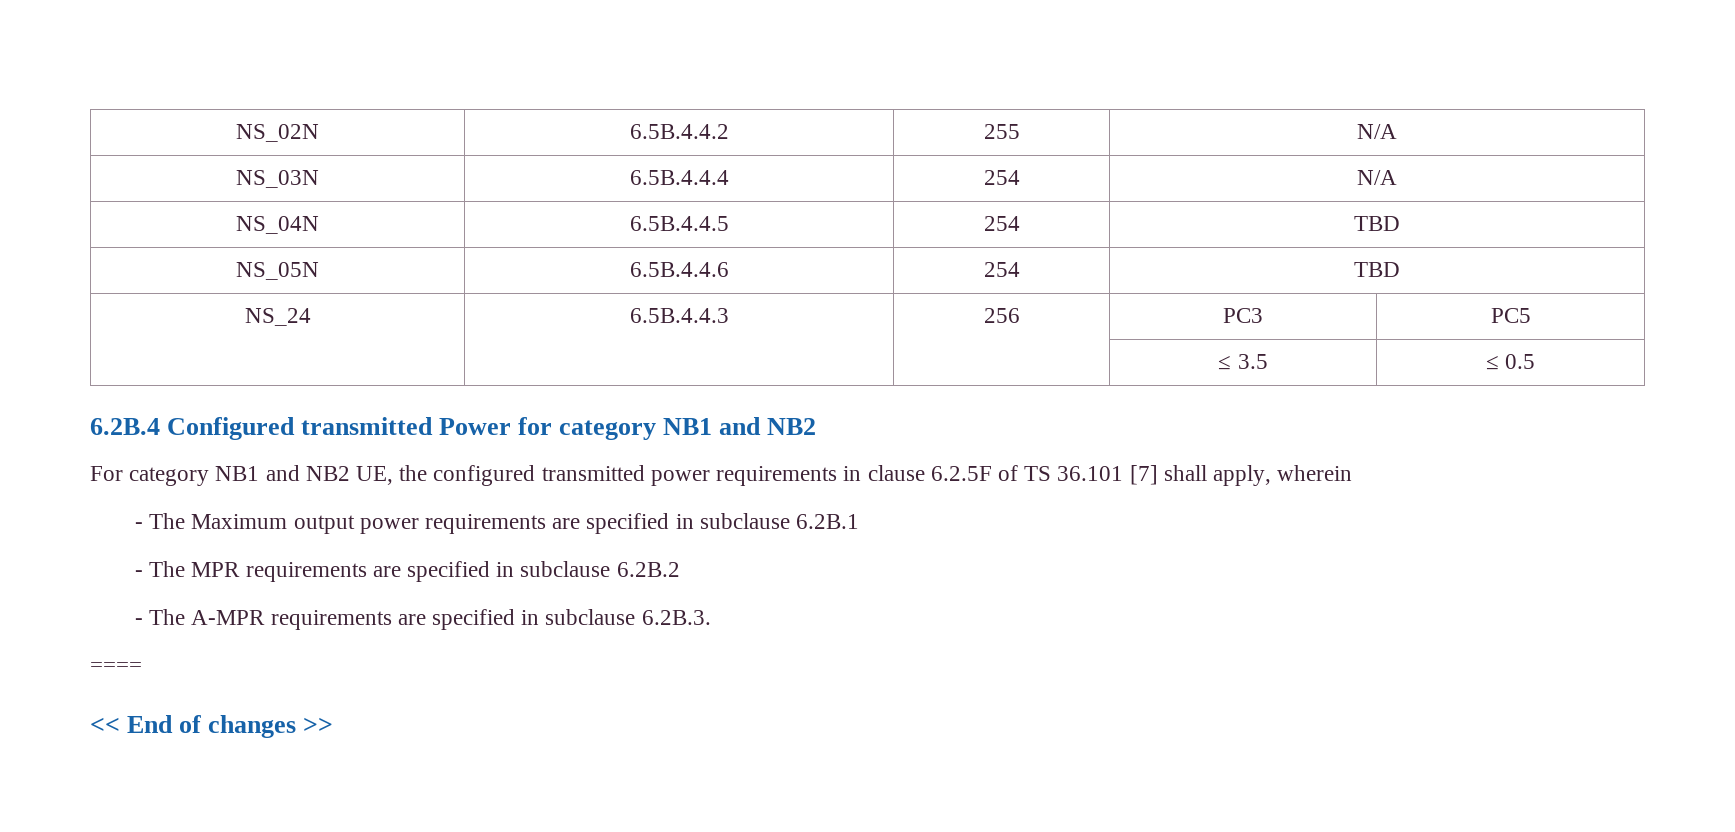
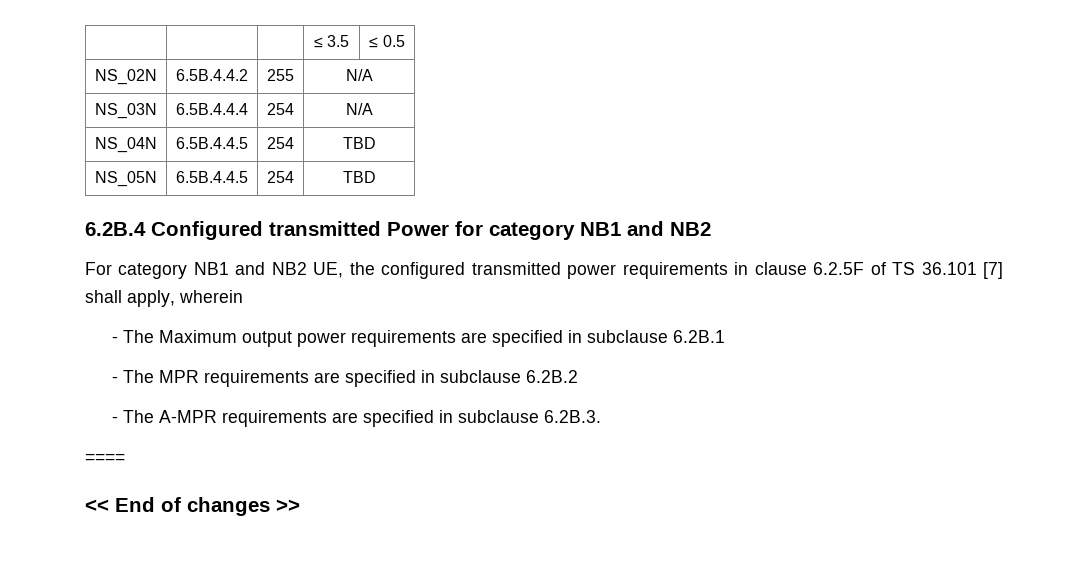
+ | | | ≤ 3.5 | ≤ 0.5
- NS_05N | 6.5B.4.4.6 | 254 | TBD
- NS_24 | 6.5B.4.4.3 | 256 | PC3 | PC5
- | | | ≤ 3.5 | ≤ 0.5
+ NS_05N | 6.5B.4.4.5 | 254 | TBD

